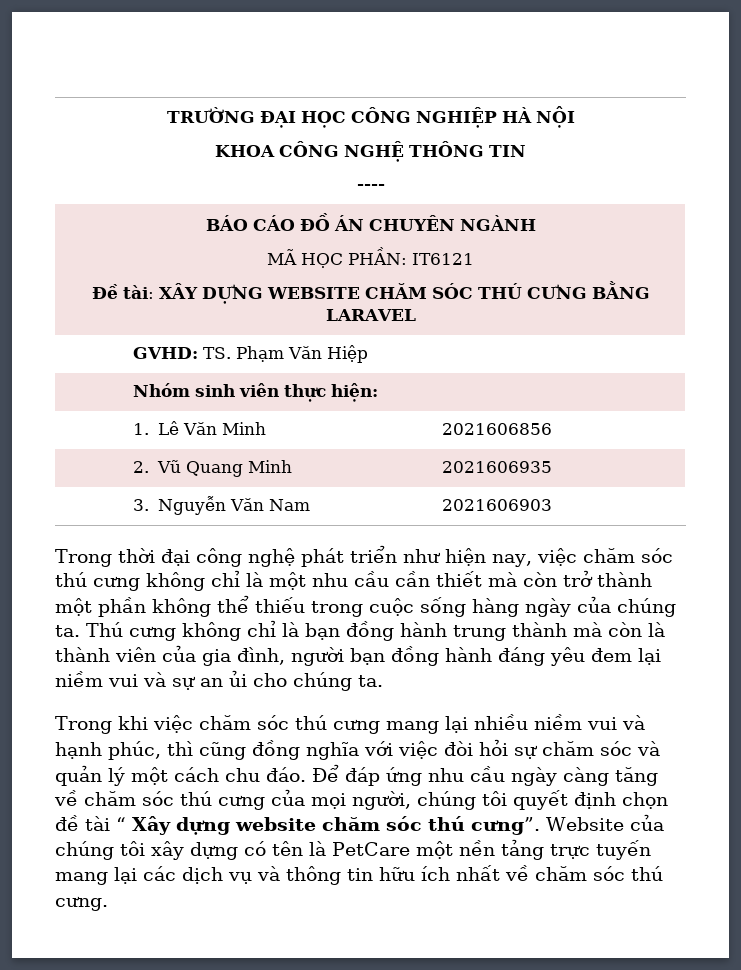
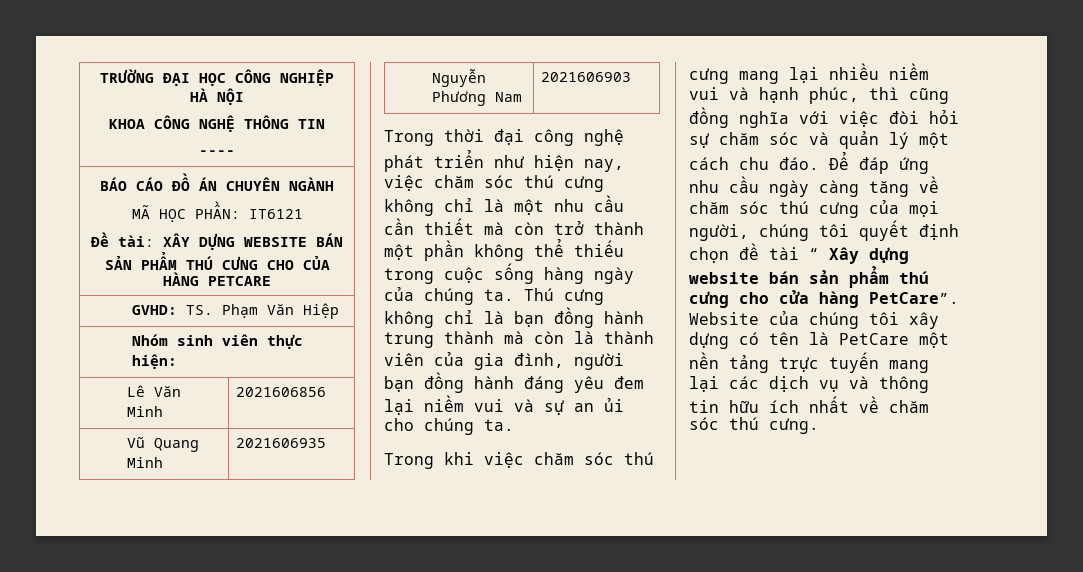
  BÁO CÁO ĐỒ ÁN CHUYÊN NGÀNH
  MÃ HỌC PHẦN: IT6121
- Đề tài: XÂY DỰNG WEBSITE CHĂM SÓC THÚ CƯNG BẰNG LARAVEL
+ Đề tài: XÂY DỰNG WEBSITE BÁN SẢN PHẨM THÚ CƯNG CHO CỦA HÀNG PETCARE
- 1. Lê Văn Minh | 2021606856
+ Lê Văn Minh | 2021606856
- 2. Vũ Quang Minh | 2021606935
+ Vũ Quang Minh | 2021606935
- 3. Nguyễn Văn Nam | 2021606903
+ Nguyễn Phương Nam | 2021606903
- Để đáp ứng nhu cầu ngày càng tăng về chăm sóc thú cưng của mọi người, chúng tôi quyết định chọn đề tài “ Xây dựng website chăm sóc thú cưng”.
+ Để đáp ứng nhu cầu ngày càng tăng về chăm sóc thú cưng của mọi người, chúng tôi quyết định chọn đề tài “ Xây dựng website bán sản phẩm thú cưng cho cửa hàng PetCare”.

